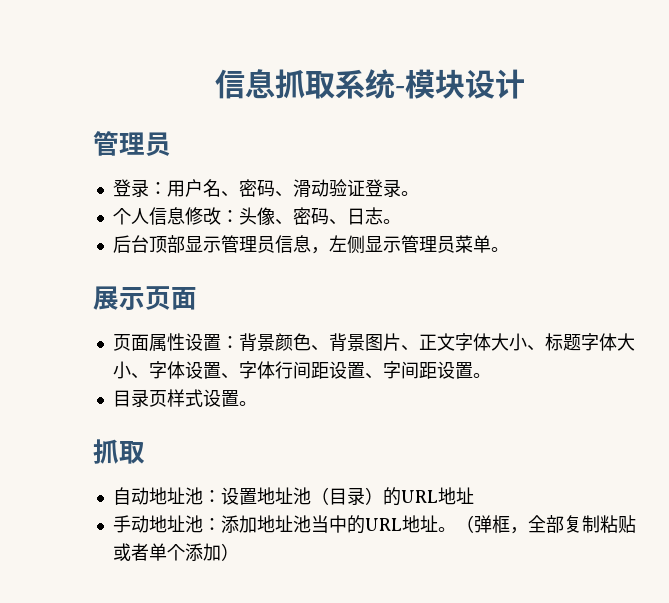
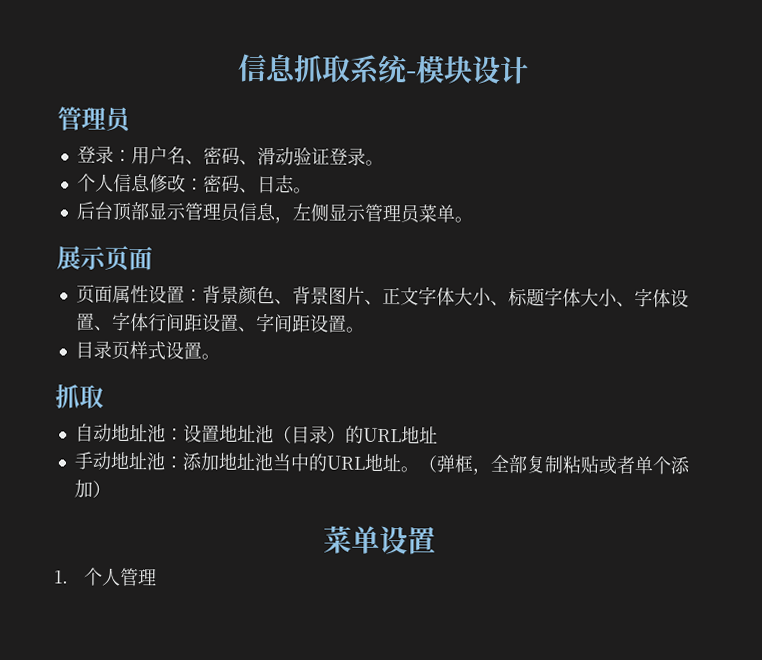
- 个人信息修改：头像、密码、日志。
+ 个人信息修改：密码、日志。
+ 菜单设置
+ 1.个人管理

